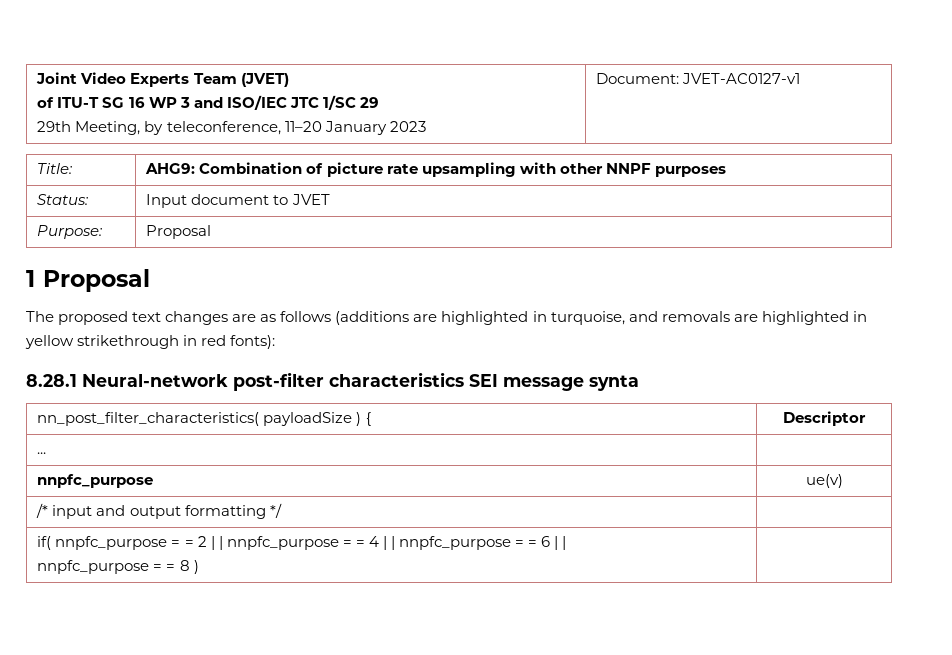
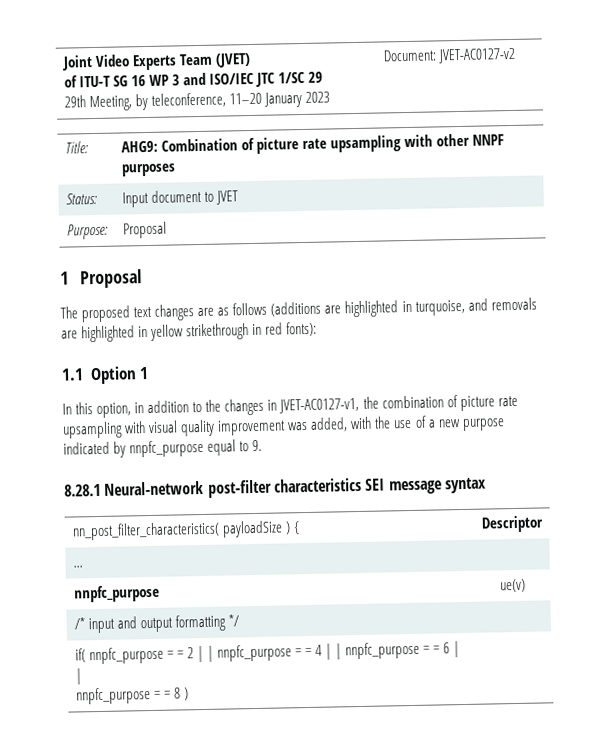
  Joint Video Experts Team (JVET)
  of ITU-T SG 16 WP 3 and ISO/IEC JTC 1/SC 29
- 29th Meeting, by teleconference, 11–20 January 2023 | Document: JVET-AC0127-v1
+ 29th Meeting, by teleconference, 11–20 January 2023 | Document: JVET-AC0127-v2
+ 1.1 Option 1
+ In this option, in addition to the changes in JVET-AC0127-v1, the combination of picture rate upsampling with visual quality improvement was added, with the use of a new purpose indicated by nnpfc_purpose equal to 9.
- 8.28.1 Neural-network post-filter characteristics SEI message synta
+ 8.28.1 Neural-network post-filter characteristics SEI message syntax

